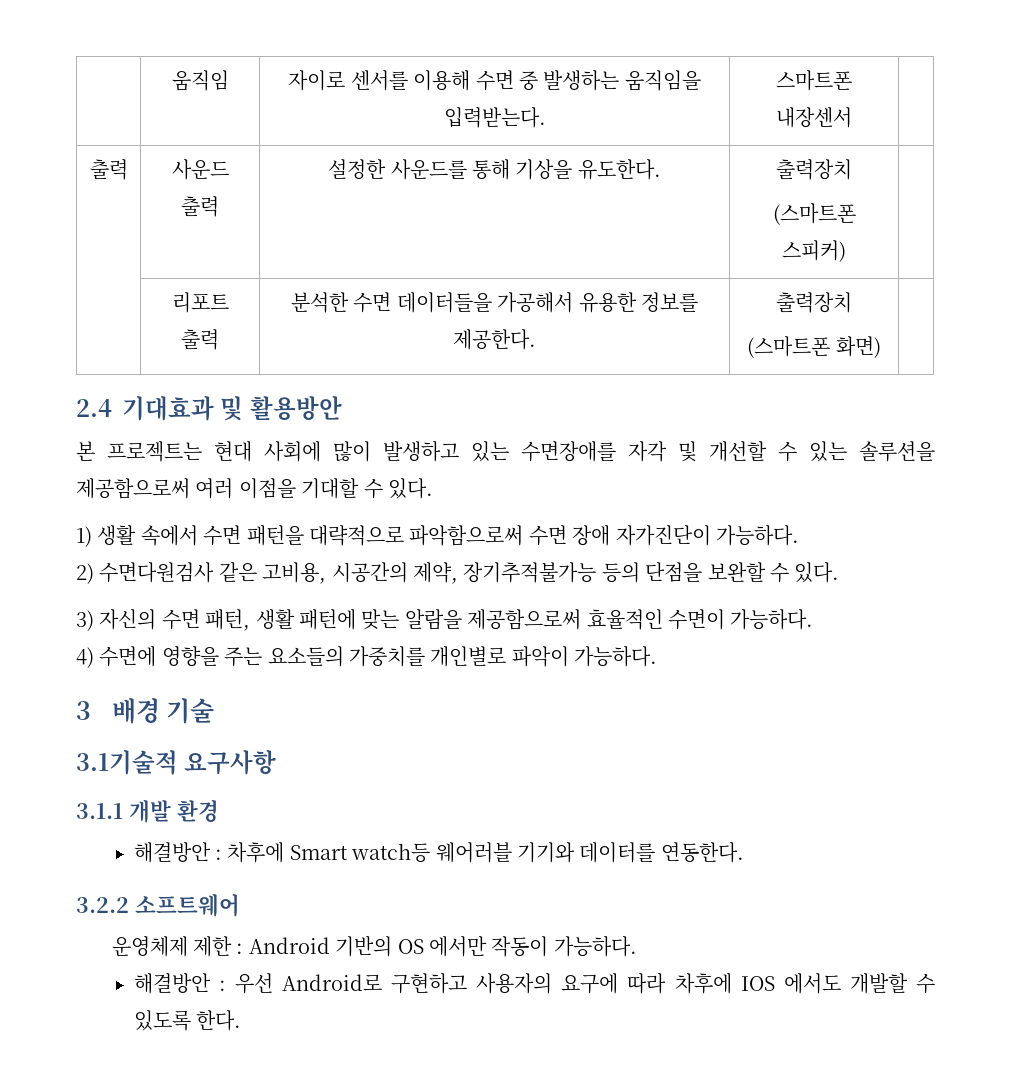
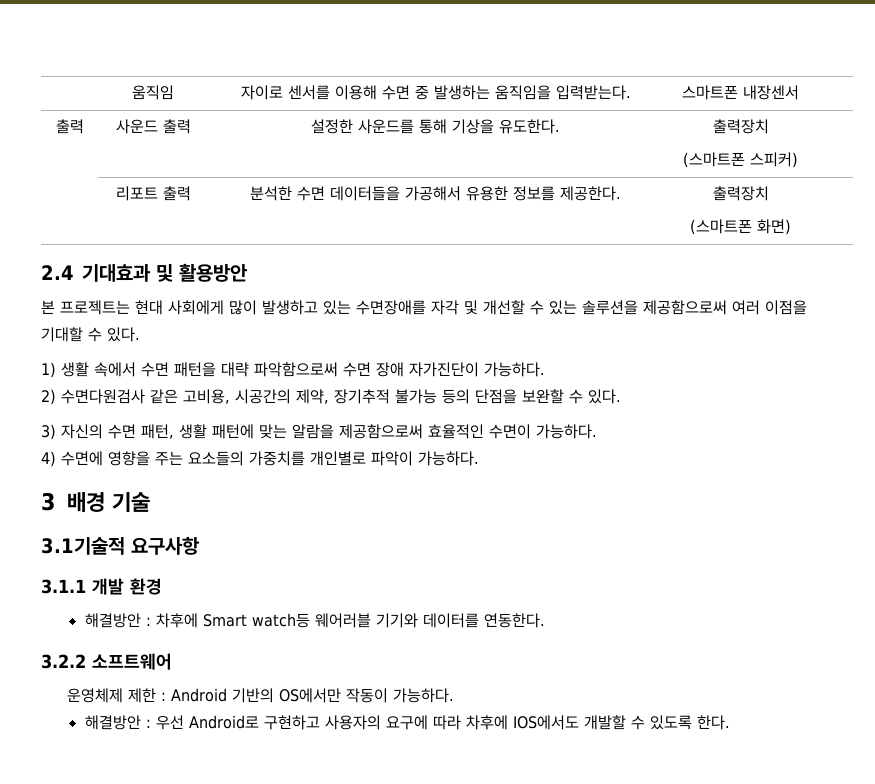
- 본 프로젝트는 현대 사회에 많이 발생하고 있는 수면장애를 자각 및 개선할 수 있는 솔루션을 제공함으로써 여러 이점을 기대할 수 있다.
+ 본 프로젝트는 현대 사회에게 많이 발생하고 있는 수면장애를 자각 및 개선할 수 있는 솔루션을 제공함으로써 여러 이점을 기대할 수 있다.
- 1) 생활 속에서 수면 패턴을 대략적으로 파악함으로써 수면 장애 자가진단이 가능하다.
+ 1) 생활 속에서 수면 패턴을 대략 파악함으로써 수면 장애 자가진단이 가능하다.
- 2) 수면다원검사 같은 고비용, 시공간의 제약, 장기추적불가능 등의 단점을 보완할 수 있다.
+ 2) 수면다원검사 같은 고비용, 시공간의 제약, 장기추적 불가능 등의 단점을 보완할 수 있다.
- 운영체제 제한 : Android 기반의 OS 에서만 작동이 가능하다.
+ 운영체제 제한 : Android 기반의 OS에서만 작동이 가능하다.
- 해결방안 : 우선 Android로 구현하고 사용자의 요구에 따라 차후에 IOS 에서도 개발할 수 있도록 한다.
+ 해결방안 : 우선 Android로 구현하고 사용자의 요구에 따라 차후에 IOS에서도 개발할 수 있도록 한다.

